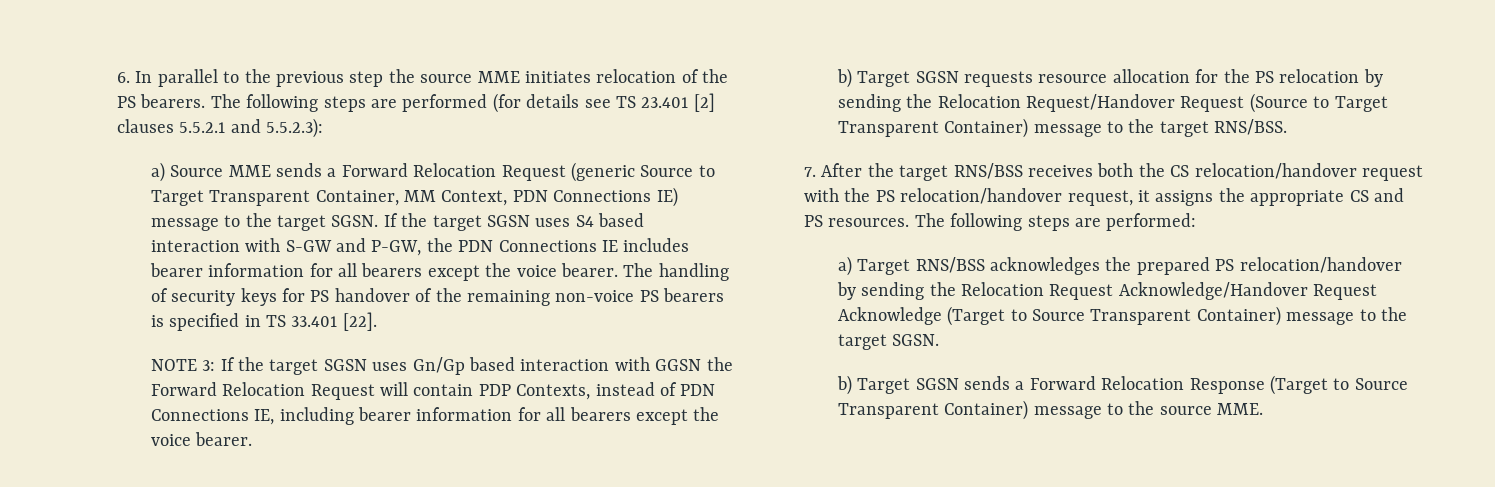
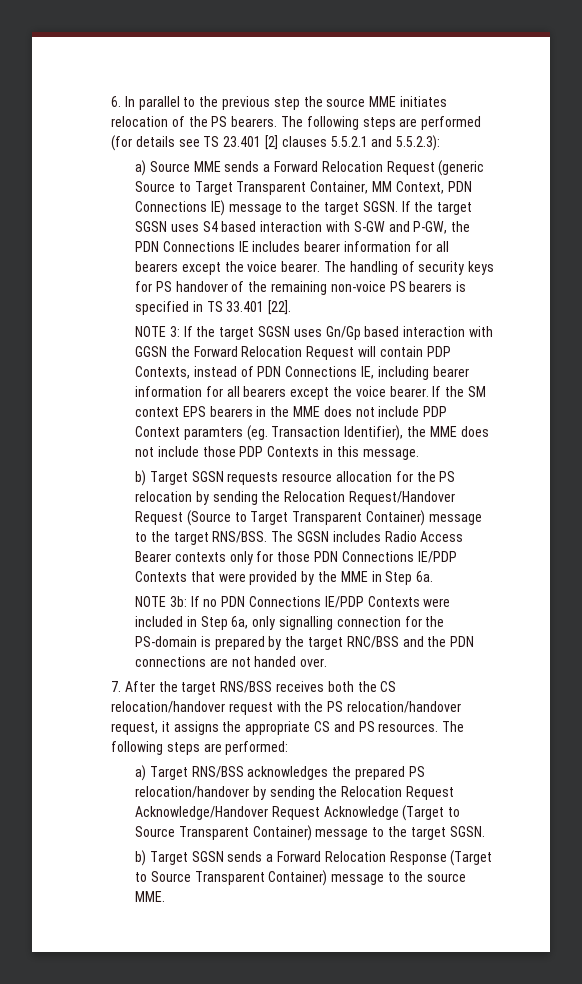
+ If the SM context EPS bearers in the MME does not include PDP Context paramters (eg. Transaction Identifier), the MME does not include those PDP Contexts in this message.
+ The SGSN includes Radio Access Bearer contexts only for those PDN Connections IE/PDP Contexts that were provided by the MME in Step 6a.
+ NOTE 3b: If no PDN Connections IE/PDP Contexts were included in Step 6a, only signalling connection for the PS-domain is prepared by the target RNC/BSS and the PDN connections are not handed over.

